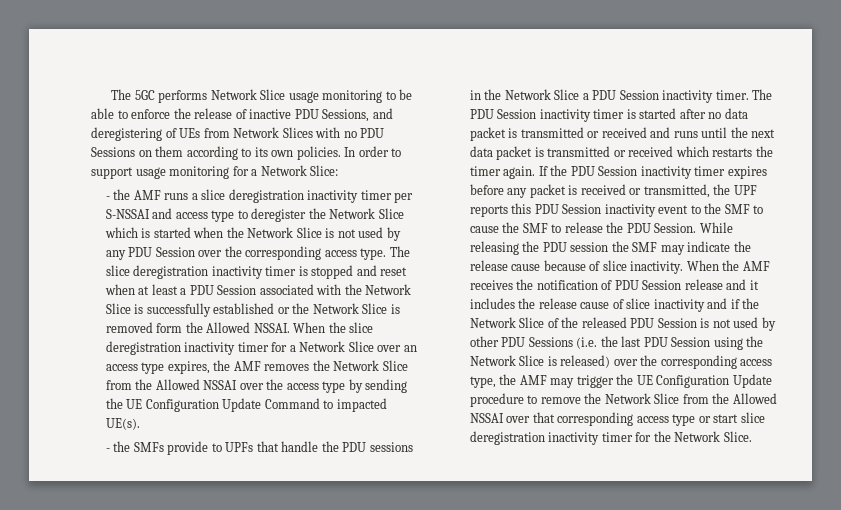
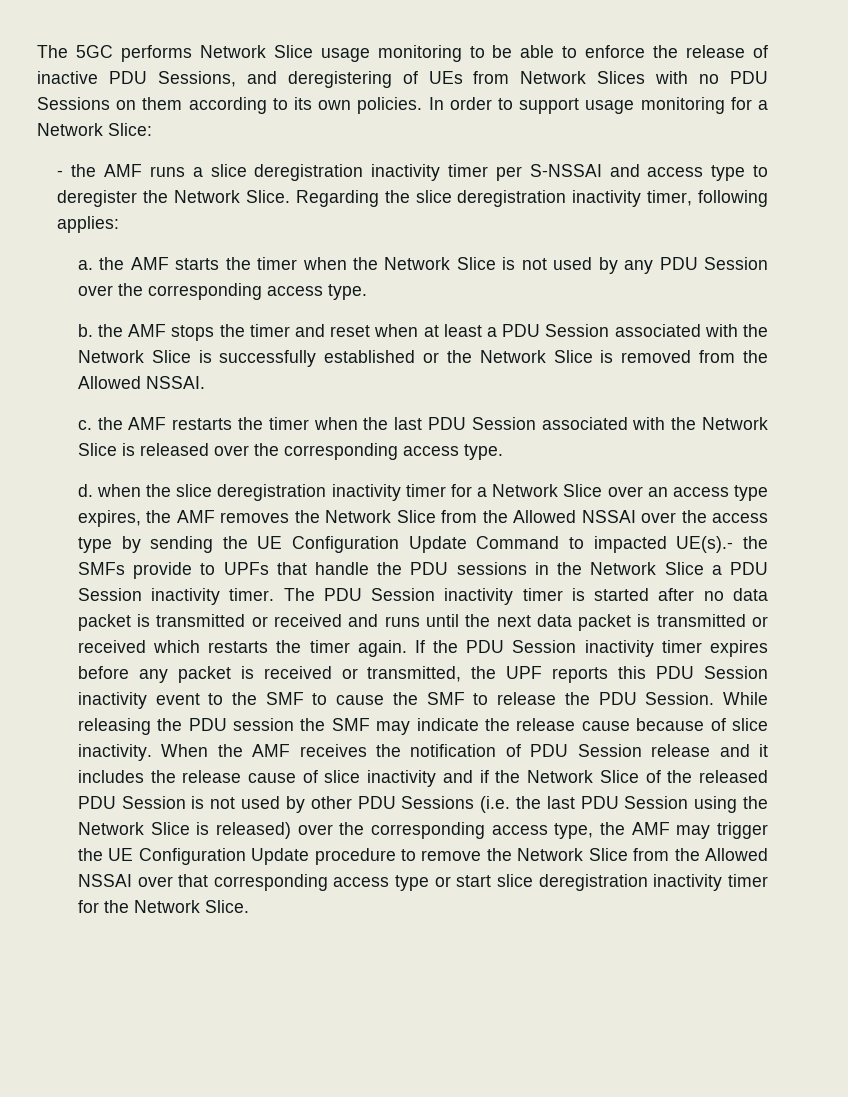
- - the AMF runs a slice deregistration inactivity timer per S-NSSAI and access type to deregister the Network Slice which is started when the Network Slice is not used by any PDU Session over the corresponding access type. The slice deregistration inactivity timer is stopped and reset when at least a PDU Session associated with the Network Slice is successfully established or the Network Slice is removed form the Allowed NSSAI. When the slice deregistration inactivity timer for a Network Slice over an access type expires, the AMF removes the Network Slice from the Allowed NSSAI over the access type by sending the UE Configuration Update Command to impacted UE(s).
- - the SMFs provide to UPFs that handle the PDU sessions in the Network Slice a PDU Session inactivity timer.
+ - the AMF runs a slice deregistration inactivity timer per S-NSSAI and access type to deregister the Network Slice. Regarding the slice deregistration inactivity timer, following applies:
+ a. the AMF starts the timer when the Network Slice is not used by any PDU Session over the corresponding access type.
+ b. the AMF stops the timer and reset when at least a PDU Session associated with the Network Slice is successfully established or the Network Slice is removed from the Allowed NSSAI.
+ c. the AMF restarts the timer when the last PDU Session associated with the Network Slice is released over the corresponding access type.
+ d. when the slice deregistration inactivity timer for a Network Slice over an access type expires, the AMF removes the Network Slice from the Allowed NSSAI over the access type by sending the UE Configuration Update Command to impacted UE(s).- the SMFs provide to UPFs that handle the PDU sessions in the Network Slice a PDU Session inactivity timer.

